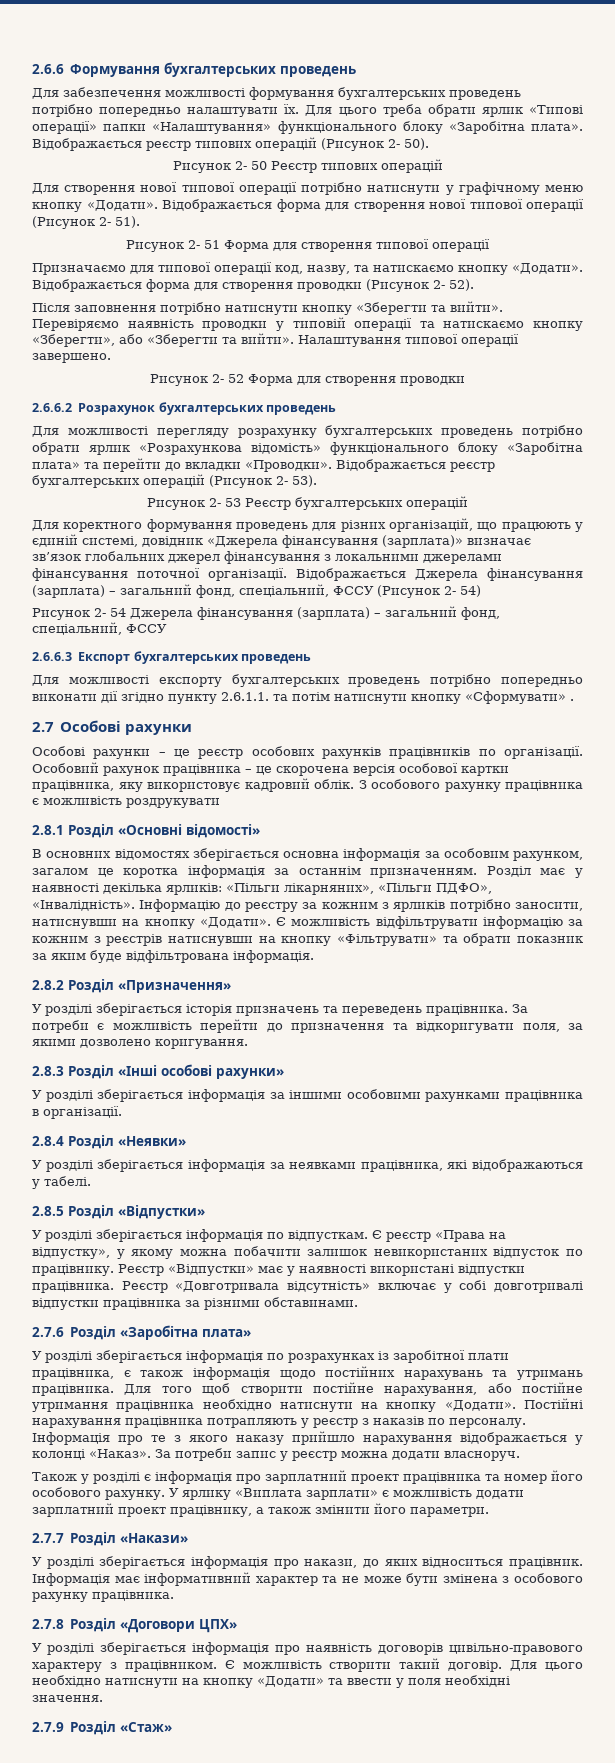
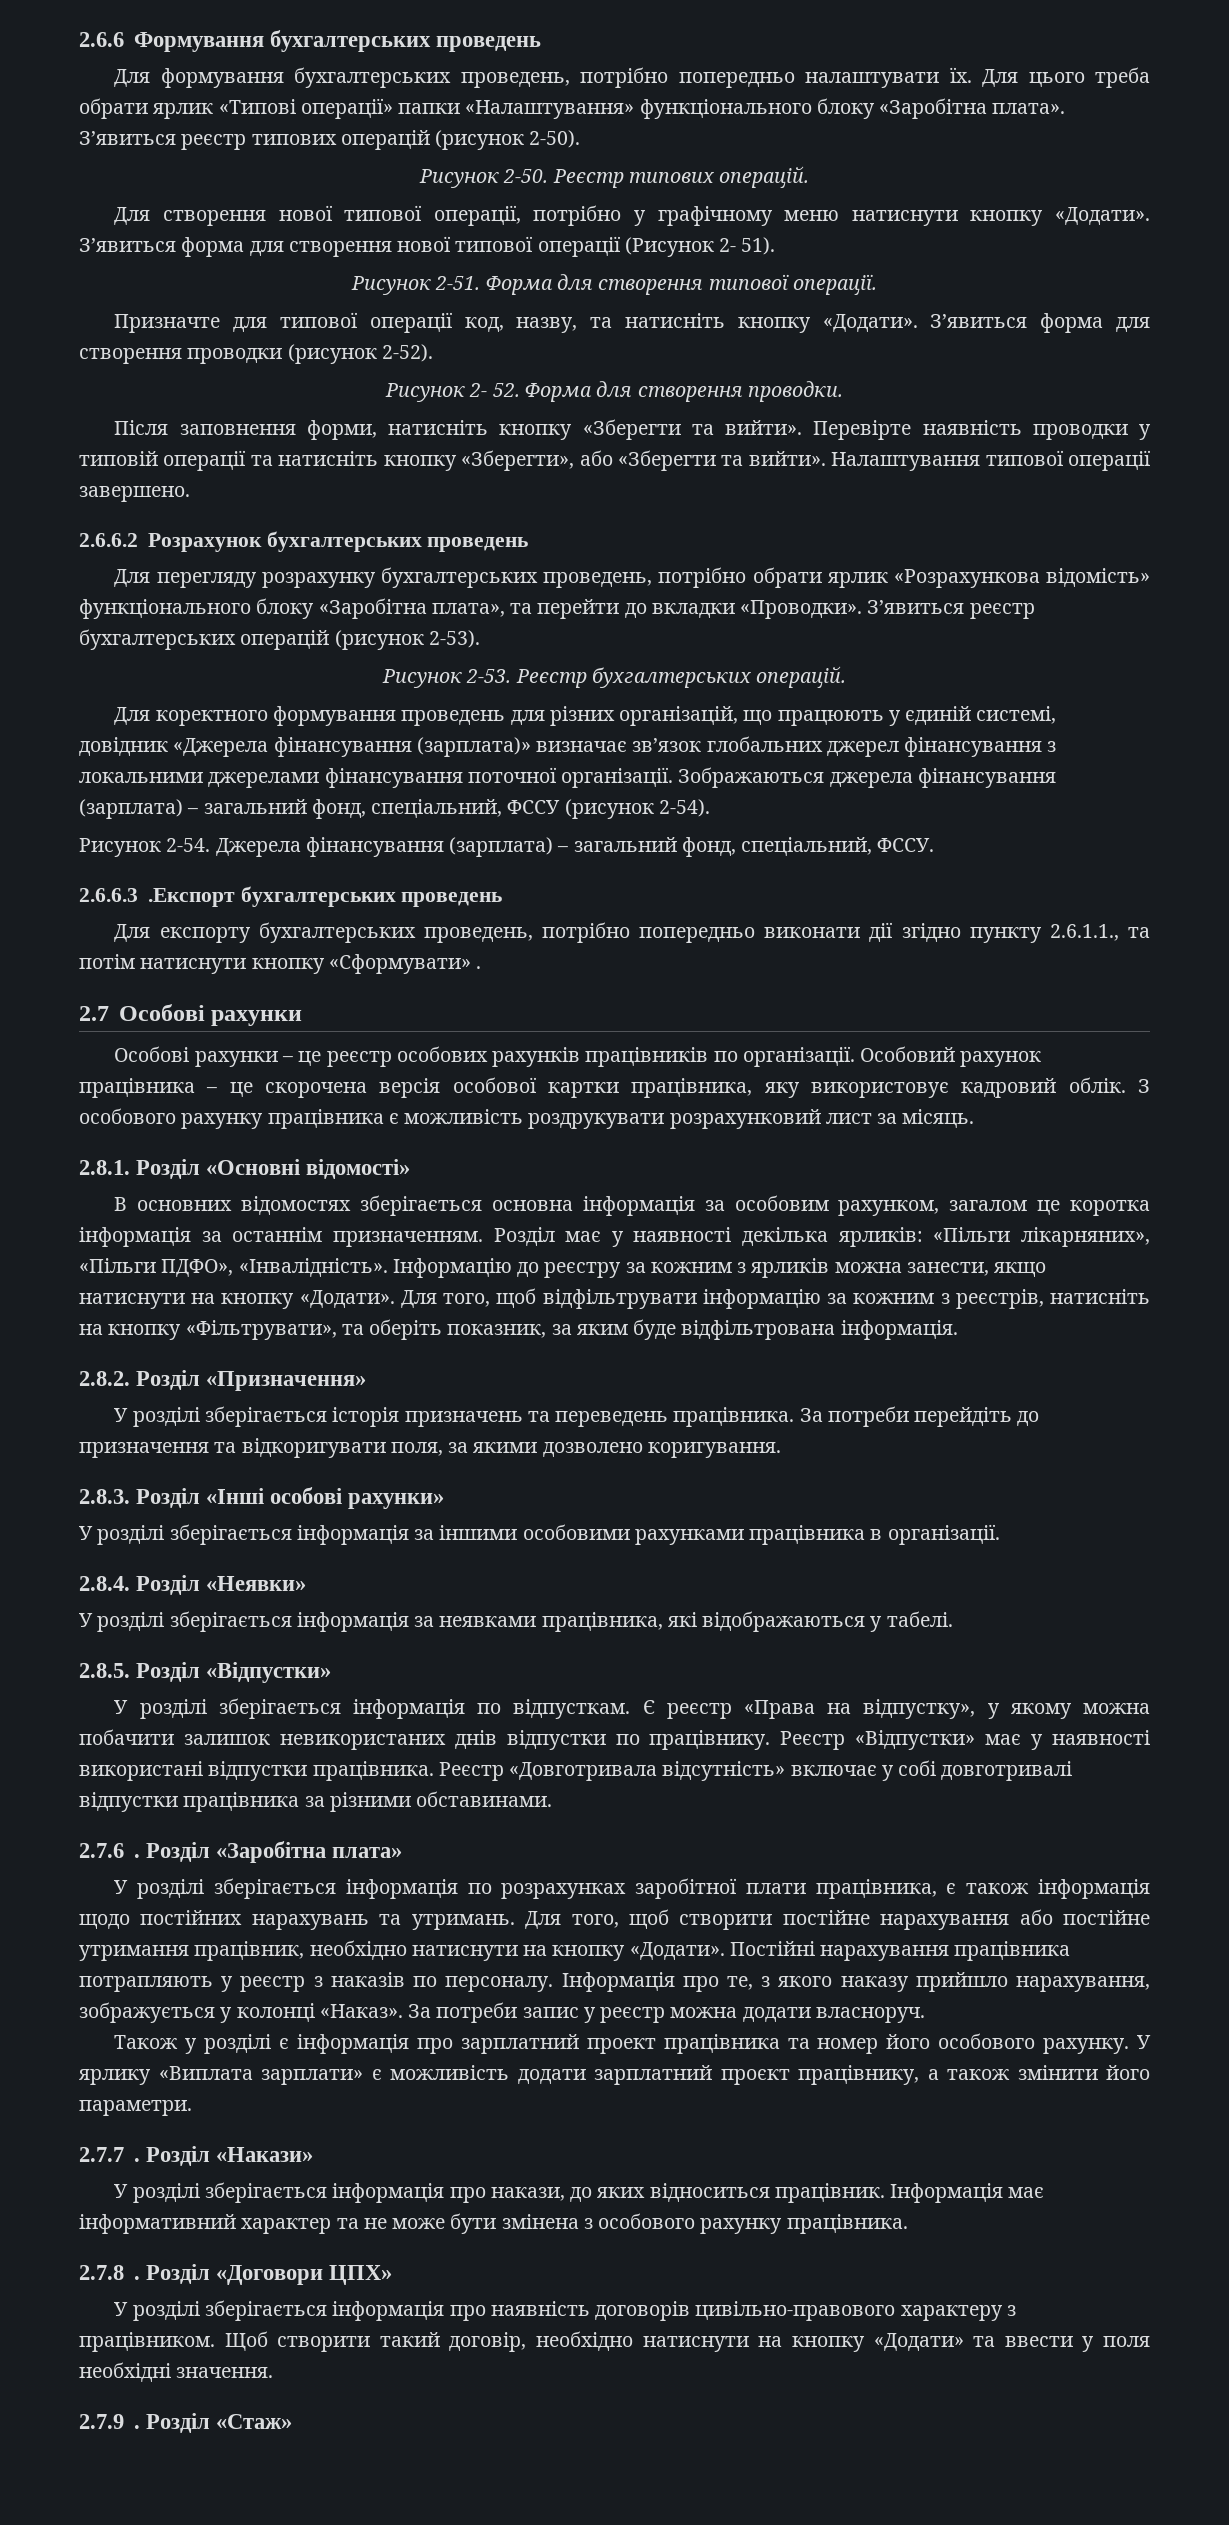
- Для забезпечення можливості формування бухгалтерських проведень потрібно попередньо налаштувати їх.
+ Для формування бухгалтерських проведень, потрібно попередньо налаштувати їх.
- Відображається реєстр типових операцій (Рисунок 2- 50).
- Рисунок 2- 50 Реєстр типових операцій
+ З’явиться реєстр типових операцій (рисунок 2-50).
+ Рисунок 2-50. Реєстр типових операцій.
- Для створення нової типової операції потрібно натиснути у графічному меню кнопку «Додати». Відображається форма для створення нової типової операції (Рисунок 2- 51).
+ Для створення нової типової операції, потрібно у графічному меню натиснути кнопку «Додати». З’явиться форма для створення нової типової операції (Рисунок 2- 51).
- Рисунок 2- 51 Форма для створення типової операції
- Призначаємо для типової операції код, назву, та натискаємо кнопку «Додати». Відображається форма для створення проводки (Рисунок 2- 52).
+ Рисунок 2-51. Форма для створення типової операції.
+ Призначте для типової операції код, назву, та натисніть кнопку «Додати». З’явиться форма для створення проводки (рисунок 2-52).
+ Рисунок 2- 52. Форма для створення проводки.
- Після заповнення потрібно натиснути кнопку «Зберегти та вийти».
+ Після заповнення форми, натисніть кнопку «Зберегти та вийти».
- Перевіряємо наявність проводки у типовій операції та натискаємо кнопку «Зберегти», або «Зберегти та вийти».
+ Перевірте наявність проводки у типовій операції та натисніть кнопку «Зберегти», або «Зберегти та вийти».
- Рисунок 2- 52 Форма для створення проводки
- Для можливості перегляду розрахунку бухгалтерських проведень потрібно обрати ярлик «Розрахункова відомість» функціонального блоку «Заробітна плата» та перейти до вкладки «Проводки».
+ Для перегляду розрахунку бухгалтерських проведень, потрібно обрати ярлик «Розрахункова відомість» функціонального блоку «Заробітна плата», та перейти до вкладки «Проводки».
- Відображається реєстр бухгалтерських операцій (Рисунок 2- 53).
- Рисунок 2- 53 Реєстр бухгалтерських операцій
+ З’явиться реєстр бухгалтерських операцій (рисунок 2-53).
+ Рисунок 2-53. Реєстр бухгалтерських операцій.
- Відображається Джерела фінансування (зарплата) – загальний фонд, спеціальний, ФССУ (Рисунок 2- 54)
- Рисунок 2- 54 Джерела фінансування (зарплата) – загальний фонд, спеціальний, ФССУ
+ Зображаються джерела фінансування (зарплата) – загальний фонд, спеціальний, ФССУ (рисунок 2-54).
+ Рисунок 2-54. Джерела фінансування (зарплата) – загальний фонд, спеціальний, ФССУ.
- 2.6.6.3 Експорт бухгалтерських проведень
- Для можливості експорту бухгалтерських проведень потрібно попередньо виконати дії згідно пункту 2.6.1.1. та потім натиснути кнопку «Сформувати» .
+ 2.6.6.3 .Експорт бухгалтерських проведень
+ Для експорту бухгалтерських проведень, потрібно попередньо виконати дії згідно пункту 2.6.1.1., та потім натиснути кнопку «Сформувати» .
- З особового рахунку працівника є можливість роздрукувати
- 2.8.1 Розділ «Основні відомості»
+ З особового рахунку працівника є можливість роздрукувати розрахунковий лист за місяць.
+ 2.8.1. Розділ «Основні відомості»
- Інформацію до реєстру за кожним з ярликів потрібно заносити, натиснувши на кнопку «Додати». Є можливість відфільтрувати інформацію за кожним з реєстрів натиснувши на кнопку «Фільтрувати» та обрати показник за яким буде відфільтрована інформація.
+ Інформацію до реєстру за кожним з ярликів можна занести, якщо натиснути на кнопку «Додати». Для того, щоб відфільтрувати інформацію за кожним з реєстрів, натисніть на кнопку «Фільтрувати», та оберіть показник, за яким буде відфільтрована інформація.
- 2.8.2 Розділ «Призначення»
+ 2.8.2. Розділ «Призначення»
- За потреби є можливість перейти до призначення та відкоригувати поля, за якими дозволено коригування.
+ За потреби перейдіть до призначення та відкоригувати поля, за якими дозволено коригування.
- 2.8.3 Розділ «Інші особові рахунки»
+ 2.8.3. Розділ «Інші особові рахунки»
- 2.8.4 Розділ «Неявки»
+ 2.8.4. Розділ «Неявки»
- 2.8.5 Розділ «Відпустки»
+ 2.8.5. Розділ «Відпустки»
- Є реєстр «Права на відпустку», у якому можна побачити залишок невикористаних відпусток по працівнику.
+ Є реєстр «Права на відпустку», у якому можна побачити залишок невикористаних днів відпустки по працівнику.
- 2.7.6 Розділ «Заробітна плата»
+ 2.7.6 . Розділ «Заробітна плата»
- У розділі зберігається інформація по розрахунках із заробітної плати працівника, є також інформація щодо постійних нарахувань та утримань працівника. Для того щоб створити постійне нарахування, або постійне утримання працівника необхідно натиснути на кнопку «Додати».
+ У розділі зберігається інформація по розрахунках заробітної плати працівника, є також інформація щодо постійних нарахувань та утримань. Для того, щоб створити постійне нарахування або постійне утримання працівник, необхідно натиснути на кнопку «Додати».
- Інформація про те з якого наказу прийшло нарахування відображається у колонці «Наказ».
+ Інформація про те, з якого наказу прийшло нарахування, зображується у колонці «Наказ».
- У ярлику «Виплата зарплати» є можливість додати зарплатний проект працівнику, а також змінити його параметри.
+ У ярлику «Виплата зарплати» є можливість додати зарплатний проєкт працівнику, а також змінити його параметри.
- 2.7.7 Розділ «Накази»
+ 2.7.7 . Розділ «Накази»
- 2.7.8 Розділ «Договори ЦПХ»
+ 2.7.8 . Розділ «Договори ЦПХ»
- Є можливість створити такий договір. Для цього необхідно натиснути на кнопку «Додати» та ввести у поля необхідні значення.
+ Щоб створити такий договір, необхідно натиснути на кнопку «Додати» та ввести у поля необхідні значення.
- 2.7.9 Розділ «Стаж»
+ 2.7.9 . Розділ «Стаж»

